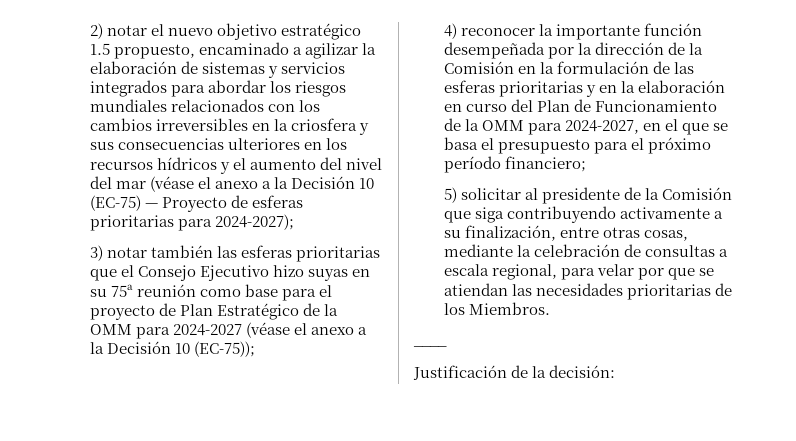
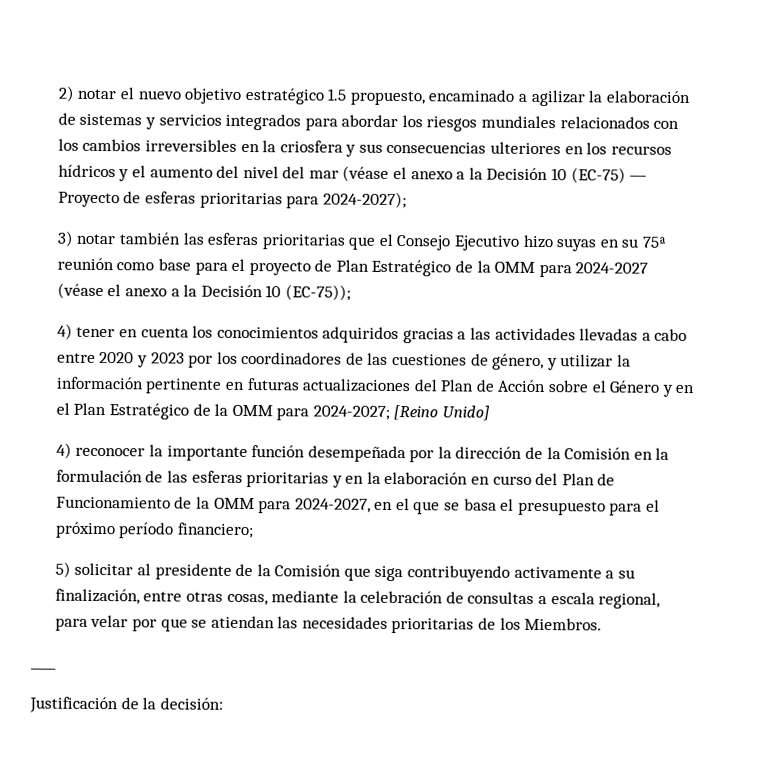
+ 4) tener en cuenta los conocimientos adquiridos gracias a las actividades llevadas a cabo entre 2020 y 2023 por los coordinadores de las cuestiones de género, y utilizar la información pertinente en futuras actualizaciones del Plan de Acción sobre el Género y en el Plan Estratégico de la OMM para 2024-2027; [Reino Unido]

